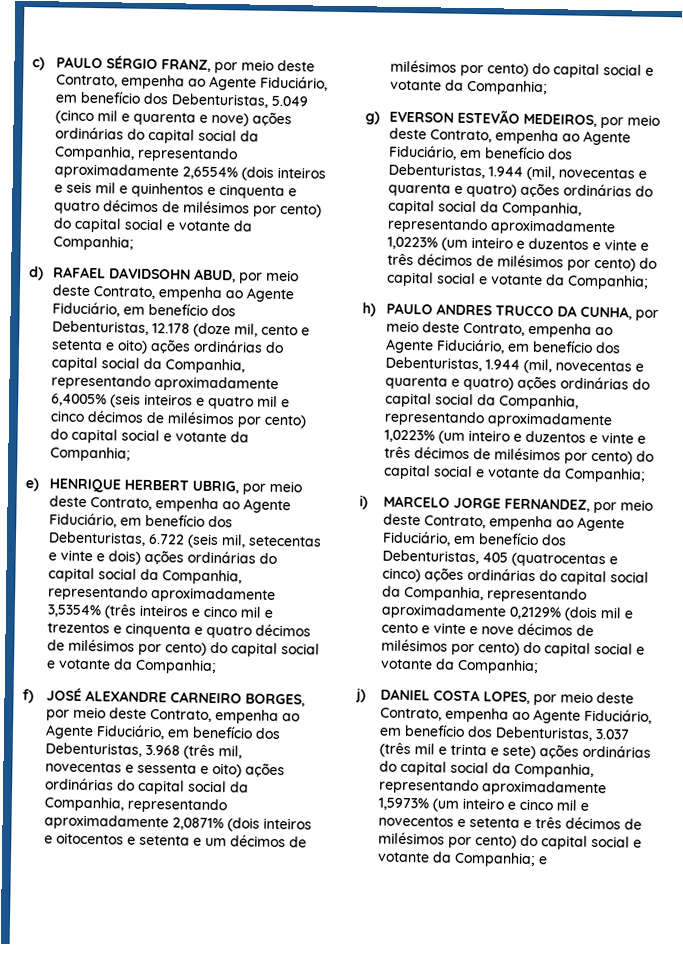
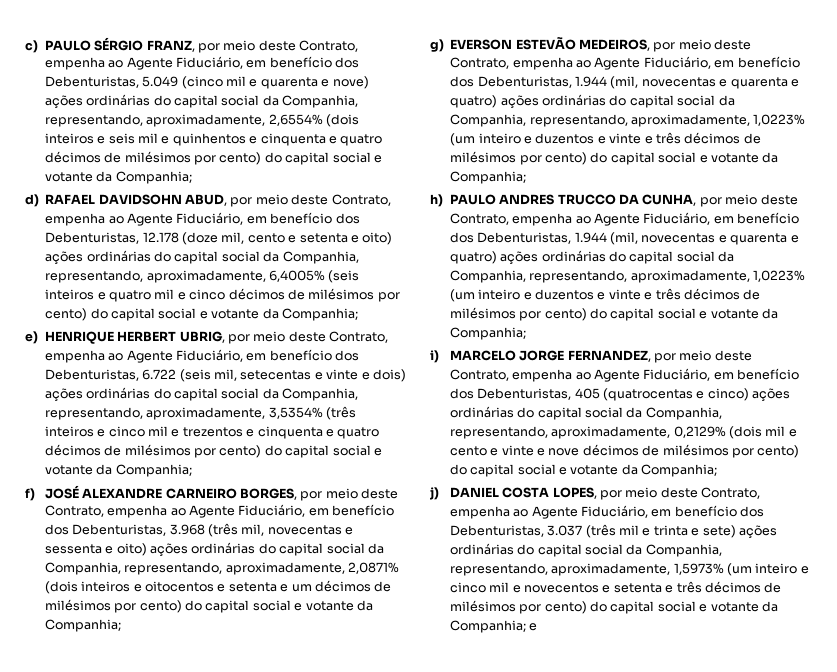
- c) PAULO SÉRGIO FRANZ, por meio deste Contrato, empenha ao Agente Fiduciário, em benefício dos Debenturistas, 5.049 (cinco mil e quarenta e nove) ações ordinárias do capital social da Companhia, representando aproximadamente 2,6554% (dois inteiros e seis mil e quinhentos e cinquenta e quatro décimos de milésimos por cento) do capital social e votante da Companhia;
+ c) PAULO SÉRGIO FRANZ, por meio deste Contrato, empenha ao Agente Fiduciário, em benefício dos Debenturistas, 5.049 (cinco mil e quarenta e nove) ações ordinárias do capital social da Companhia, representando, aproximadamente, 2,6554% (dois inteiros e seis mil e quinhentos e cinquenta e quatro décimos de milésimos por cento) do capital social e votante da Companhia;
- d) RAFAEL DAVIDSOHN ABUD, por meio deste Contrato, empenha ao Agente Fiduciário, em benefício dos Debenturistas, 12.178 (doze mil, cento e setenta e oito) ações ordinárias do capital social da Companhia, representando aproximadamente 6,4005% (seis inteiros e quatro mil e cinco décimos de milésimos por cento) do capital social e votante da Companhia;
+ d) RAFAEL DAVIDSOHN ABUD, por meio deste Contrato, empenha ao Agente Fiduciário, em benefício dos Debenturistas, 12.178 (doze mil, cento e setenta e oito) ações ordinárias do capital social da Companhia, representando, aproximadamente, 6,4005% (seis inteiros e quatro mil e cinco décimos de milésimos por cento) do capital social e votante da Companhia;
- e) HENRIQUE HERBERT UBRIG, por meio deste Contrato, empenha ao Agente Fiduciário, em benefício dos Debenturistas, 6.722 (seis mil, setecentas e vinte e dois) ações ordinárias do capital social da Companhia, representando aproximadamente 3,5354% (três inteiros e cinco mil e trezentos e cinquenta e quatro décimos de milésimos por cento) do capital social e votante da Companhia;
+ e) HENRIQUE HERBERT UBRIG, por meio deste Contrato, empenha ao Agente Fiduciário, em benefício dos Debenturistas, 6.722 (seis mil, setecentas e vinte e dois) ações ordinárias do capital social da Companhia, representando, aproximadamente, 3,5354% (três inteiros e cinco mil e trezentos e cinquenta e quatro décimos de milésimos por cento) do capital social e votante da Companhia;
- f) JOSÉ ALEXANDRE CARNEIRO BORGES, por meio deste Contrato, empenha ao Agente Fiduciário, em benefício dos Debenturistas, 3.968 (três mil, novecentas e sessenta e oito) ações ordinárias do capital social da Companhia, representando aproximadamente 2,0871% (dois inteiros e oitocentos e setenta e um décimos de milésimos por cento) do capital social e votante da Companhia;
+ f) JOSÉ ALEXANDRE CARNEIRO BORGES, por meio deste Contrato, empenha ao Agente Fiduciário, em benefício dos Debenturistas, 3.968 (três mil, novecentas e sessenta e oito) ações ordinárias do capital social da Companhia, representando, aproximadamente, 2,0871% (dois inteiros e oitocentos e setenta e um décimos de milésimos por cento) do capital social e votante da Companhia;
- g) EVERSON ESTEVÃO MEDEIROS, por meio deste Contrato, empenha ao Agente Fiduciário, em benefício dos Debenturistas, 1.944 (mil, novecentas e quarenta e quatro) ações ordinárias do capital social da Companhia, representando aproximadamente 1,0223% (um inteiro e duzentos e vinte e três décimos de milésimos por cento) do capital social e votante da Companhia;
+ g) EVERSON ESTEVÃO MEDEIROS, por meio deste Contrato, empenha ao Agente Fiduciário, em benefício dos Debenturistas, 1.944 (mil, novecentas e quarenta e quatro) ações ordinárias do capital social da Companhia, representando, aproximadamente, 1,0223% (um inteiro e duzentos e vinte e três décimos de milésimos por cento) do capital social e votante da Companhia;
- h) PAULO ANDRES TRUCCO DA CUNHA, por meio deste Contrato, empenha ao Agente Fiduciário, em benefício dos Debenturistas, 1.944 (mil, novecentas e quarenta e quatro) ações ordinárias do capital social da Companhia, representando aproximadamente 1,0223% (um inteiro e duzentos e vinte e três décimos de milésimos por cento) do capital social e votante da Companhia;
+ h) PAULO ANDRES TRUCCO DA CUNHA, por meio deste Contrato, empenha ao Agente Fiduciário, em benefício dos Debenturistas, 1.944 (mil, novecentas e quarenta e quatro) ações ordinárias do capital social da Companhia, representando, aproximadamente, 1,0223% (um inteiro e duzentos e vinte e três décimos de milésimos por cento) do capital social e votante da Companhia;
- i) MARCELO JORGE FERNANDEZ, por meio deste Contrato, empenha ao Agente Fiduciário, em benefício dos Debenturistas, 405 (quatrocentas e cinco) ações ordinárias do capital social da Companhia, representando aproximadamente 0,2129% (dois mil e cento e vinte e nove décimos de milésimos por cento) do capital social e votante da Companhia;
+ i) MARCELO JORGE FERNANDEZ, por meio deste Contrato, empenha ao Agente Fiduciário, em benefício dos Debenturistas, 405 (quatrocentas e cinco) ações ordinárias do capital social da Companhia, representando, aproximadamente, 0,2129% (dois mil e cento e vinte e nove décimos de milésimos por cento) do capital social e votante da Companhia;
- j) DANIEL COSTA LOPES, por meio deste Contrato, empenha ao Agente Fiduciário, em benefício dos Debenturistas, 3.037 (três mil e trinta e sete) ações ordinárias do capital social da Companhia, representando aproximadamente 1,5973% (um inteiro e cinco mil e novecentos e setenta e três décimos de milésimos por cento) do capital social e votante da Companhia; e
+ j) DANIEL COSTA LOPES, por meio deste Contrato, empenha ao Agente Fiduciário, em benefício dos Debenturistas, 3.037 (três mil e trinta e sete) ações ordinárias do capital social da Companhia, representando, aproximadamente, 1,5973% (um inteiro e cinco mil e novecentos e setenta e três décimos de milésimos por cento) do capital social e votante da Companhia; e

